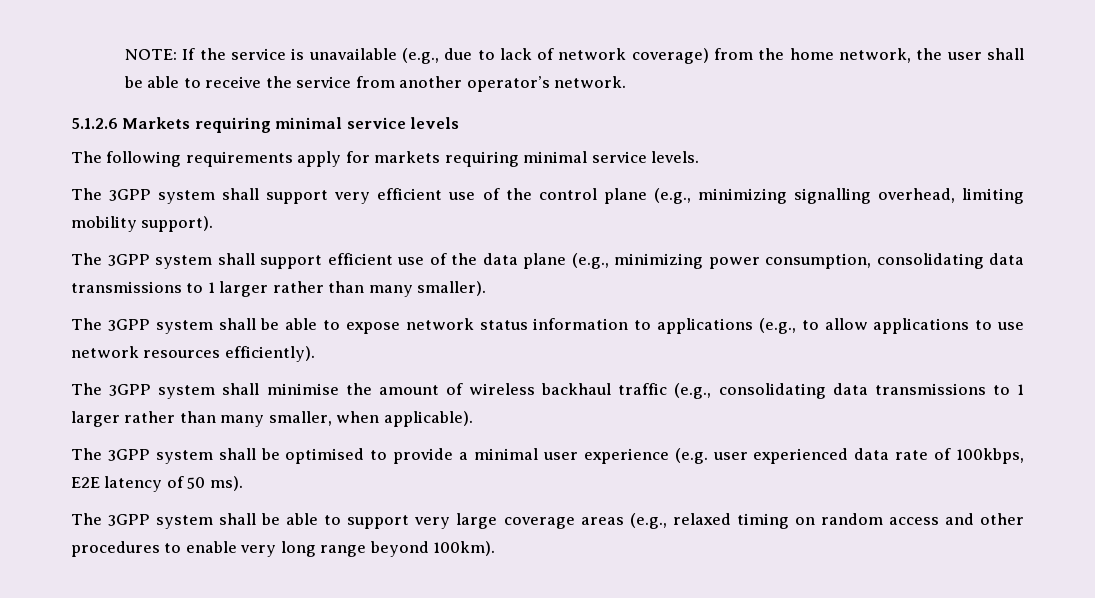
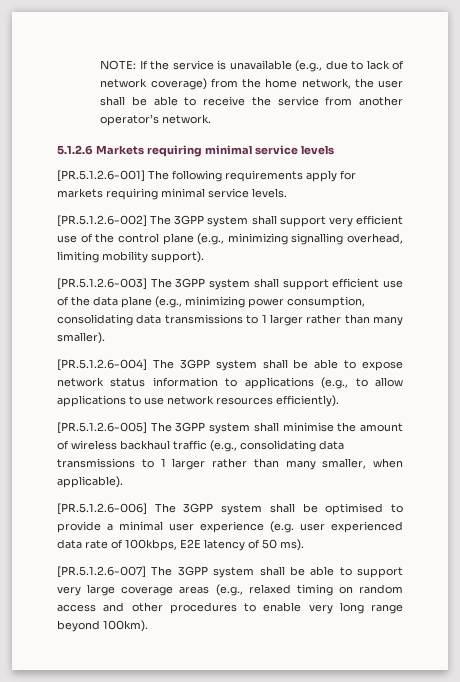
- The following requirements apply for markets requiring minimal service levels.
+ [PR.5.1.2.6-001] The following requirements apply for markets requiring minimal service levels.
- The 3GPP system shall support very efficient use of the control plane (e.g., minimizing signalling overhead, limiting mobility support).
+ [PR.5.1.2.6-002] The 3GPP system shall support very efficient use of the control plane (e.g., minimizing signalling overhead, limiting mobility support).
- The 3GPP system shall support efficient use of the data plane (e.g., minimizing power consumption, consolidating data transmissions to 1 larger rather than many smaller).
+ [PR.5.1.2.6-003] The 3GPP system shall support efficient use of the data plane (e.g., minimizing power consumption, consolidating data transmissions to 1 larger rather than many smaller).
- The 3GPP system shall be able to expose network status information to applications (e.g., to allow applications to use network resources efficiently).
+ [PR.5.1.2.6-004] The 3GPP system shall be able to expose network status information to applications (e.g., to allow applications to use network resources efficiently).
- The 3GPP system shall minimise the amount of wireless backhaul traffic (e.g., consolidating data transmissions to 1 larger rather than many smaller, when applicable).
+ [PR.5.1.2.6-005] The 3GPP system shall minimise the amount of wireless backhaul traffic (e.g., consolidating data transmissions to 1 larger rather than many smaller, when applicable).
- The 3GPP system shall be optimised to provide a minimal user experience (e.g. user experienced data rate of 100kbps, E2E latency of 50 ms).
+ [PR.5.1.2.6-006] The 3GPP system shall be optimised to provide a minimal user experience (e.g. user experienced data rate of 100kbps, E2E latency of 50 ms).
- The 3GPP system shall be able to support very large coverage areas (e.g., relaxed timing on random access and other procedures to enable very long range beyond 100km).
+ [PR.5.1.2.6-007] The 3GPP system shall be able to support very large coverage areas (e.g., relaxed timing on random access and other procedures to enable very long range beyond 100km).

